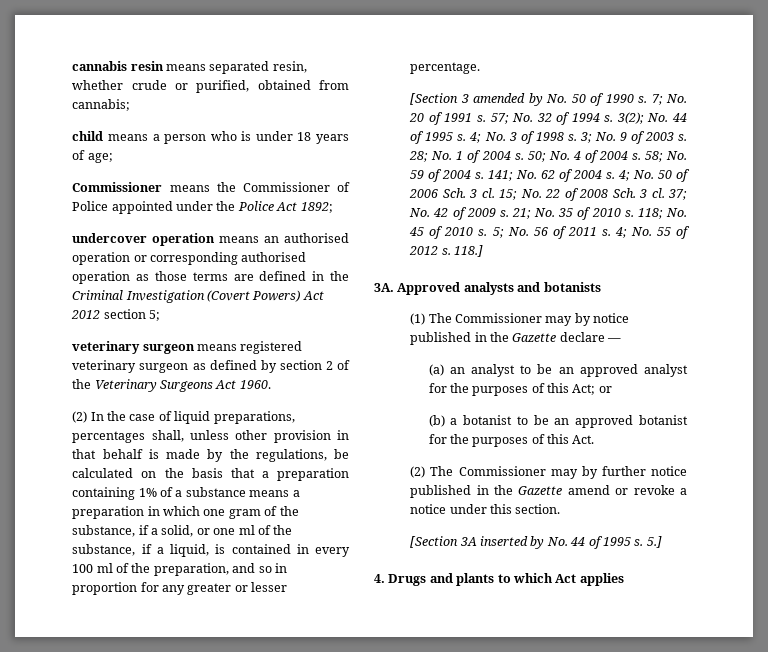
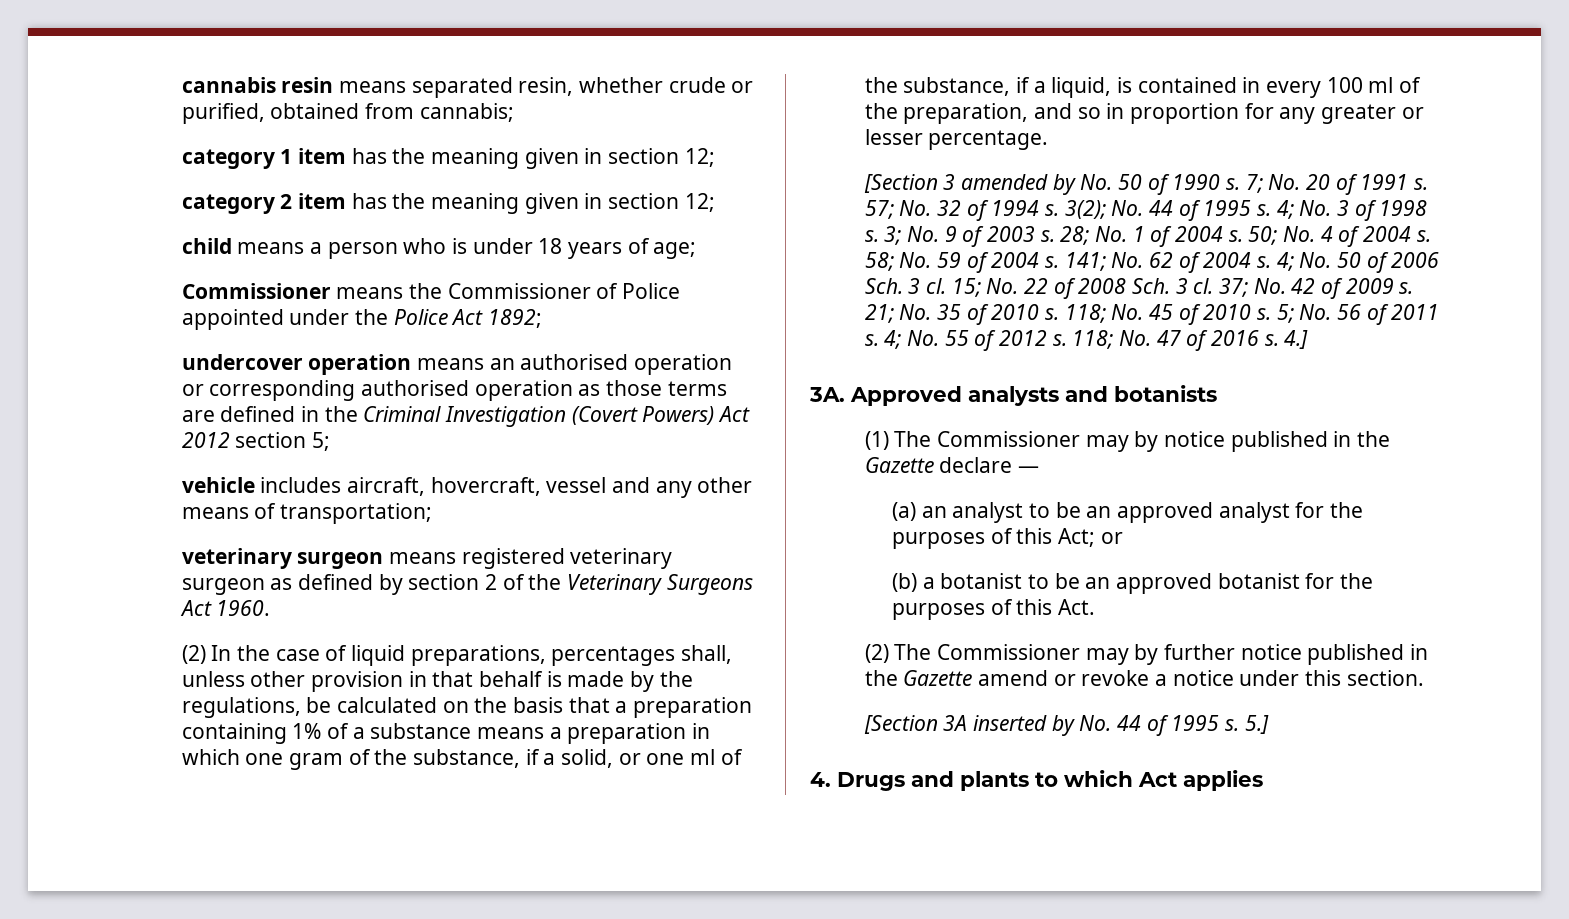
+ category 1 item has the meaning given in section 12;
+ category 2 item has the meaning given in section 12;
+ vehicle includes aircraft, hovercraft, vessel and any other means of transportation;
- 118.]
+ 118; No. 47 of 2016 s. 4.]

